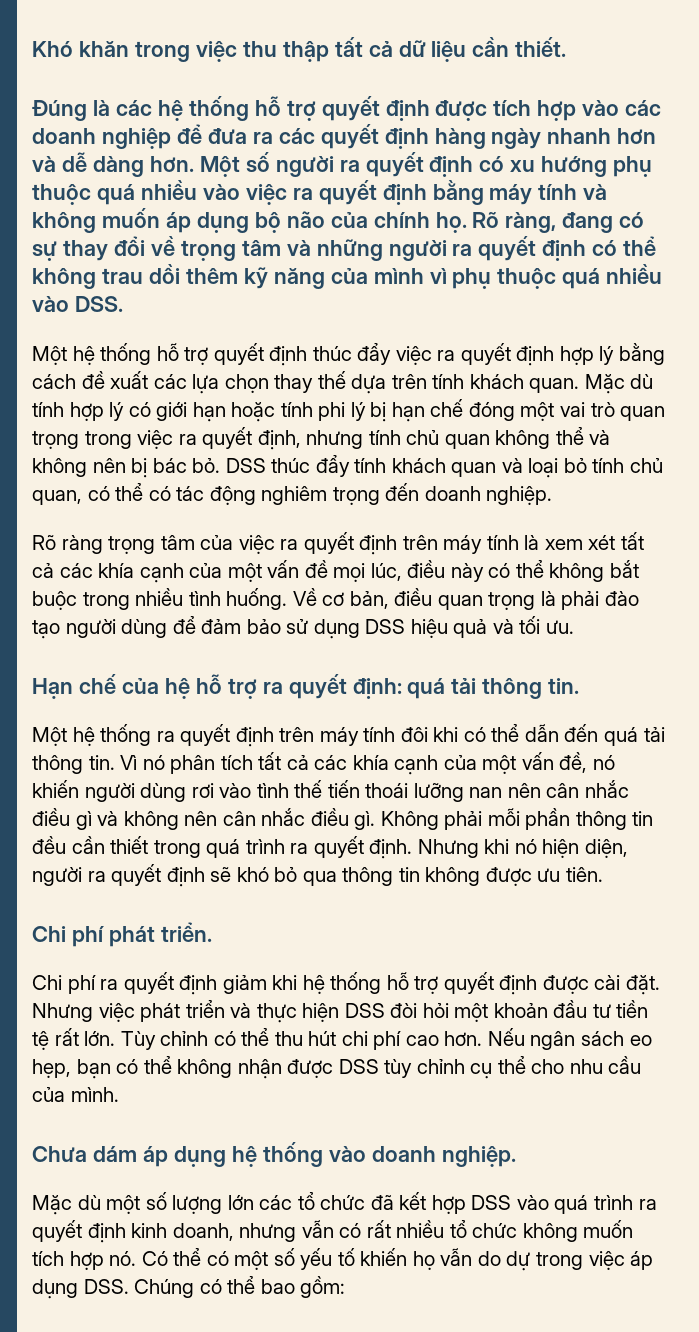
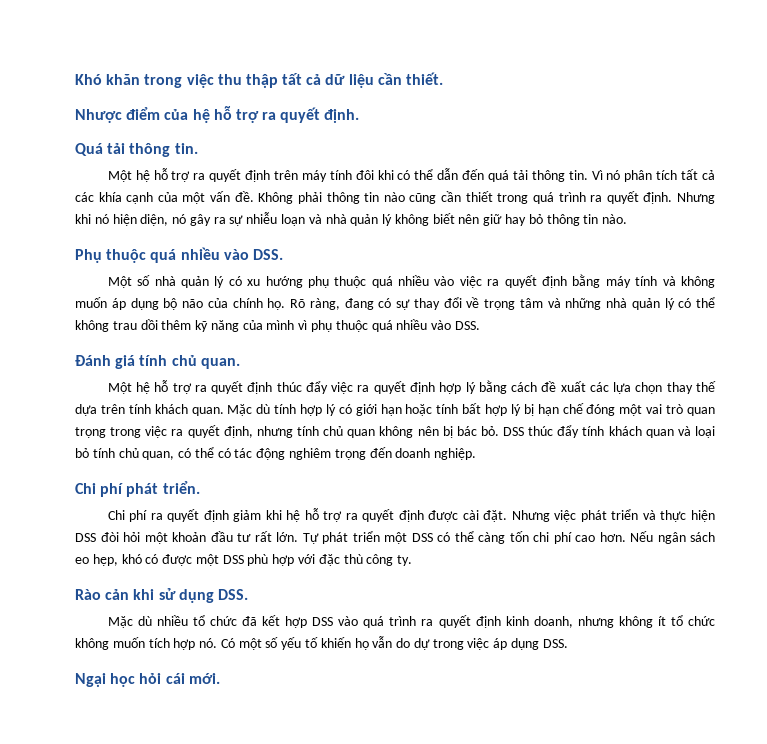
- Đúng là các hệ thống hỗ trợ quyết định được tích hợp vào các doanh nghiệp để đưa ra các quyết định hàng ngày nhanh hơn và dễ dàng hơn. Một số người ra quyết định có xu hướng phụ thuộc quá nhiều vào việc ra quyết định bằng máy tính và không muốn áp dụng bộ não của chính họ.
+ Nhược điểm của hệ hỗ trợ ra quyết định.
+ Quá tải thông tin.
+ Một hệ hỗ trợ ra quyết định trên máy tính đôi khi có thể dẫn đến quá tải thông tin. Vì nó phân tích tất cả các khía cạnh của một vấn đề. Không phải thông tin nào cũng cần thiết trong quá trình ra quyết định. Nhưng khi nó hiện diện, nó gây ra sự nhiễu loạn và nhà quản lý không biết nên giữ hay bỏ thông tin nào.
+ Phụ thuộc quá nhiều vào DSS.
+ Một số nhà quản lý có xu hướng phụ thuộc quá nhiều vào việc ra quyết định bằng máy tính và không muốn áp dụng bộ não của chính họ.
- Rõ ràng, đang có sự thay đổi về trọng tâm và những người ra quyết định có thể không trau dồi thêm kỹ năng của mình vì phụ thuộc quá nhiều vào DSS.
+ Rõ ràng, đang có sự thay đổi về trọng tâm và những nhà quản lý có thể không trau dồi thêm kỹ năng của mình vì phụ thuộc quá nhiều vào DSS.
- Một hệ thống hỗ trợ quyết định thúc đẩy việc ra quyết định hợp lý bằng cách đề xuất các lựa chọn thay thế dựa trên tính khách quan.
+ Đánh giá tính chủ quan.
+ Một hệ hỗ trợ ra quyết định thúc đẩy việc ra quyết định hợp lý bằng cách đề xuất các lựa chọn thay thế dựa trên tính khách quan.
- Mặc dù tính hợp lý có giới hạn hoặc tính phi lý bị hạn chế đóng một vai trò quan trọng trong việc ra quyết định, nhưng tính chủ quan không thể và không nên bị bác bỏ.
+ Mặc dù tính hợp lý có giới hạn hoặc tính bất hợp lý bị hạn chế đóng một vai trò quan trọng trong việc ra quyết định, nhưng tính chủ quan không nên bị bác bỏ.
- Rõ ràng trọng tâm của việc ra quyết định trên máy tính là xem xét tất cả các khía cạnh của một vấn đề mọi lúc, điều này có thể không bắt buộc trong nhiều tình huống. Về cơ bản, điều quan trọng là phải đào tạo người dùng để đảm bảo sử dụng DSS hiệu quả và tối ưu.
- Hạn chế của hệ hỗ trợ ra quyết định: quá tải thông tin.
- Một hệ thống ra quyết định trên máy tính đôi khi có thể dẫn đến quá tải thông tin. Vì nó phân tích tất cả các khía cạnh của một vấn đề, nó khiến người dùng rơi vào tình thế tiến thoái lưỡng nan nên cân nhắc điều gì và không nên cân nhắc điều gì. Không phải mỗi phần thông tin đều cần thiết trong quá trình ra quyết định. Nhưng khi nó hiện diện, người ra quyết định sẽ khó bỏ qua thông tin không được ưu tiên.
- Chi phí ra quyết định giảm khi hệ thống hỗ trợ quyết định được cài đặt.
+ Chi phí ra quyết định giảm khi hệ hỗ trợ ra quyết định được cài đặt.
- Nhưng việc phát triển và thực hiện DSS đòi hỏi một khoản đầu tư tiền tệ rất lớn. Tùy chỉnh có thể thu hút chi phí cao hơn.
+ Nhưng việc phát triển và thực hiện DSS đòi hỏi một khoản đầu tư rất lớn. Tự phát triển một DSS có thể càng tốn chi phí cao hơn.
- Nếu ngân sách eo hẹp, bạn có thể không nhận được DSS tùy chỉnh cụ thể cho nhu cầu của mình.
- Chưa dám áp dụng hệ thống vào doanh nghiệp.
- Mặc dù một số lượng lớn các tổ chức đã kết hợp DSS vào quá trình ra quyết định kinh doanh, nhưng vẫn có rất nhiều tổ chức không muốn tích hợp nó.
+ Nếu ngân sách eo hẹp, khó có được một DSS phù hợp với đặc thù công ty.
+ Rào cản khi sử dụng DSS.
+ Mặc dù nhiều tổ chức đã kết hợp DSS vào quá trình ra quyết định kinh doanh, nhưng không ít tổ chức không muốn tích hợp nó.
- Có thể có một số yếu tố khiến họ vẫn do dự trong việc áp dụng DSS. Chúng có thể bao gồm:
+ Có một số yếu tố khiến họ vẫn do dự trong việc áp dụng DSS.
+ Ngại học hỏi cái mới.

